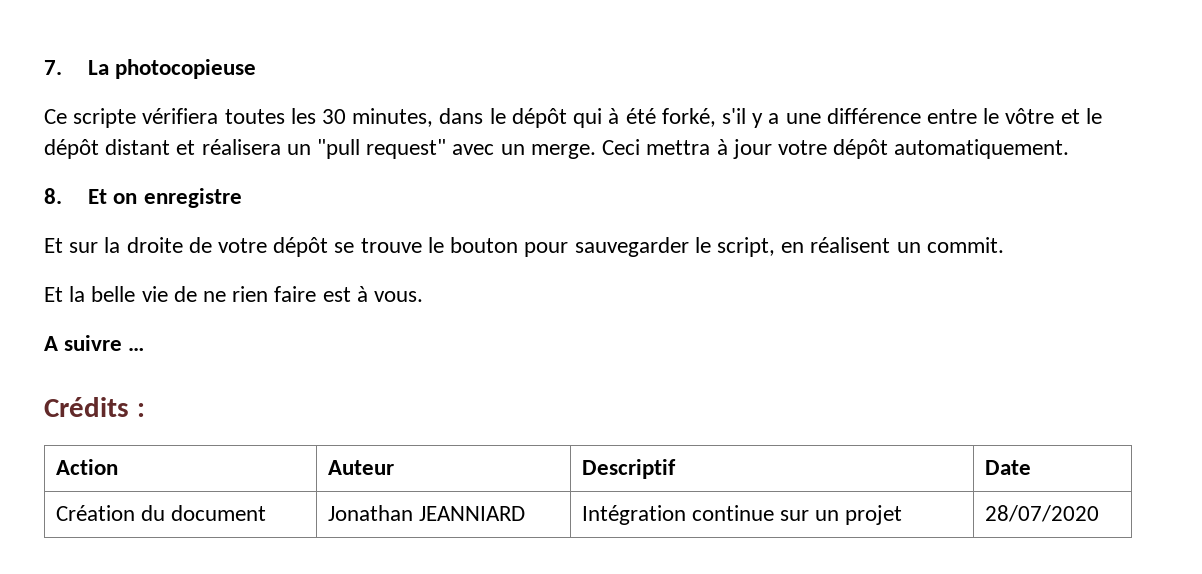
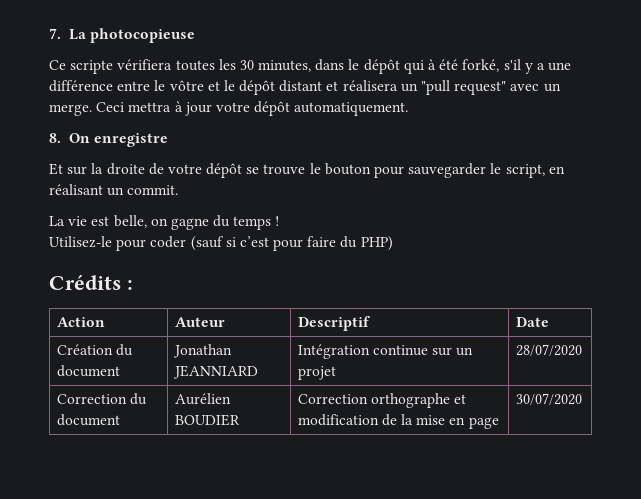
- 8. Et on enregistre
+ 8. On enregistre
- Et sur la droite de votre dépôt se trouve le bouton pour sauvegarder le script, en réalisent un commit.
+ Et sur la droite de votre dépôt se trouve le bouton pour sauvegarder le script, en réalisant un commit.
- Et la belle vie de ne rien faire est à vous.
- A suivre …
+ La vie est belle, on gagne du temps !
+ Utilisez-le pour coder (sauf si c’est pour faire du PHP)
+ Correction du document | Aurélien BOUDIER | Correction orthographe et modification de la mise en page | 30/07/2020

